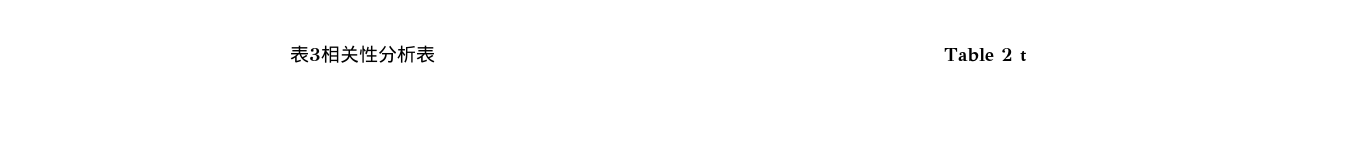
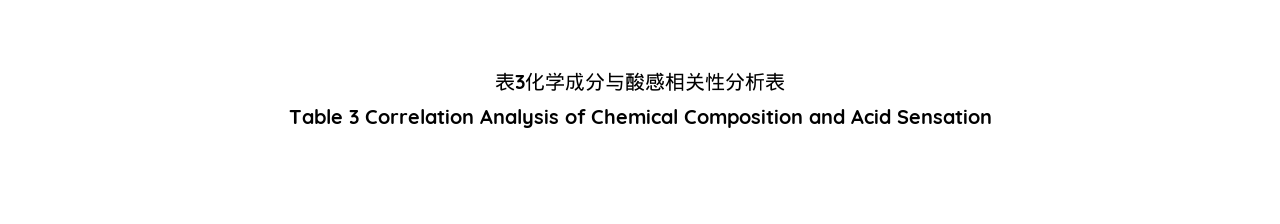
- 表3相关性分析表
+ 表3化学成分与酸感相关性分析表
- Table 2 t
+ Table 3 Correlation Analysis of Chemical Composition and Acid Sensation

